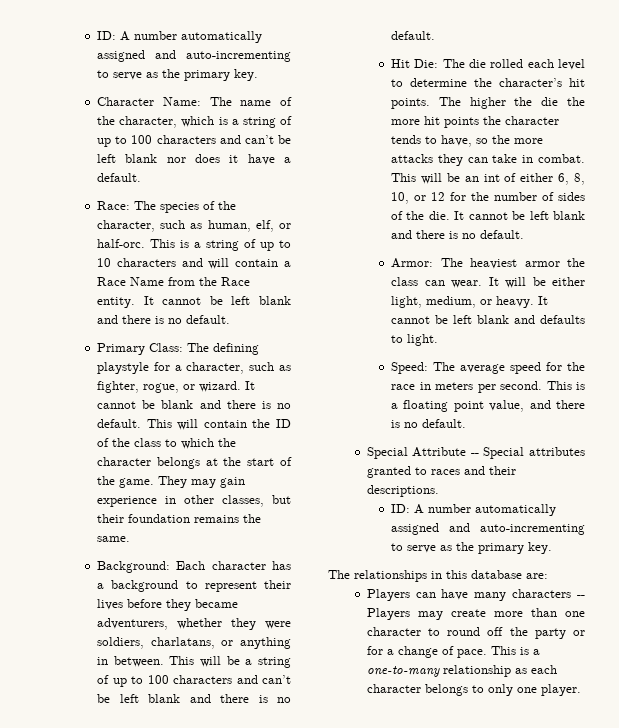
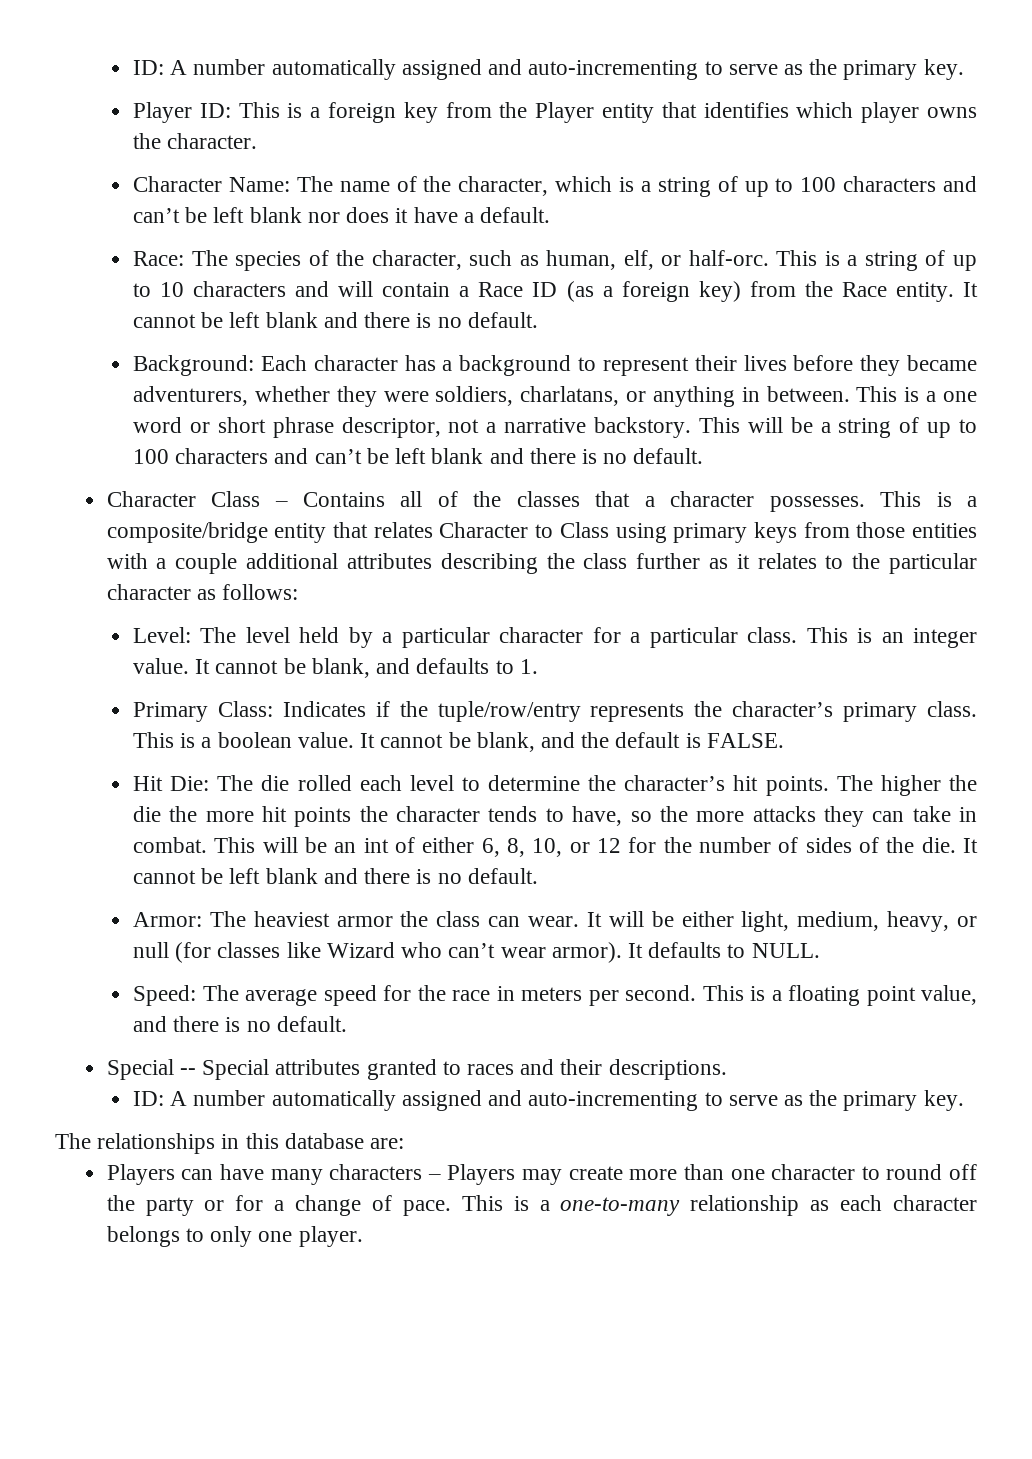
+ Player ID: This is a foreign key from the Player entity that identifies which player owns the character.
- This is a string of up to 10 characters and will contain a Race Name from the Race entity.
+ This is a string of up to 10 characters and will contain a Race ID (as a foreign key) from the Race entity.
- Primary Class: The defining playstyle for a character, such as fighter, rogue, or wizard. It cannot be blank and there is no default. This will contain the ID of the class to which the character belongs at the start of the game. They may gain experience in other classes, but their foundation remains the same.
- This will be a string of up to 100 characters and can’t be left blank and there is no default.
+ This is a one word or short phrase descriptor, not a narrative backstory. This will be a string of up to 100 characters and can’t be left blank and there is no default.
+ Character Class – Contains all of the classes that a character possesses. This is a composite/bridge entity that relates Character to Class using primary keys from those entities with a couple additional attributes describing the class further as it relates to the particular character as follows:
+ Level: The level held by a particular character for a particular class. This is an integer value. It cannot be blank, and defaults to 1.
+ Primary Class: Indicates if the tuple/row/entry represents the character’s primary class. This is a boolean value. It cannot be blank, and the default is FALSE.
- It will be either light, medium, or heavy. It cannot be left blank and defaults to light.
+ It will be either light, medium, heavy, or null (for classes like Wizard who can’t wear armor). It defaults to NULL.
- Special Attribute -- Special attributes granted to races and their descriptions.
+ Special -- Special attributes granted to races and their descriptions.
- Players can have many characters -- Players may create more than one character to round off the party or for a change of pace.
+ Players can have many characters – Players may create more than one character to round off the party or for a change of pace.

